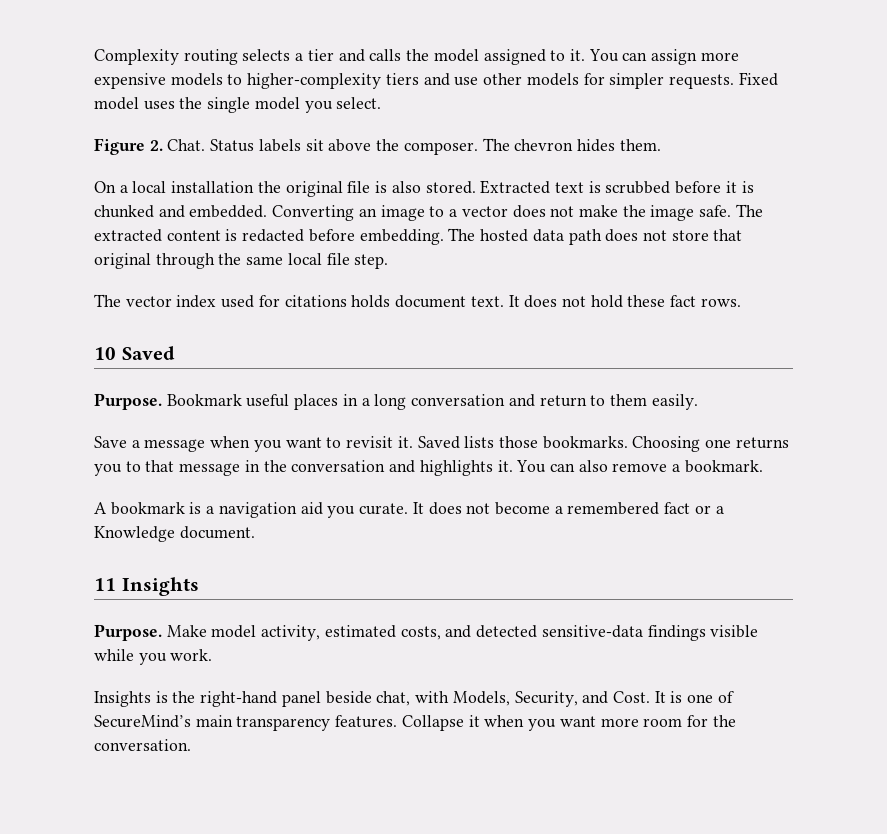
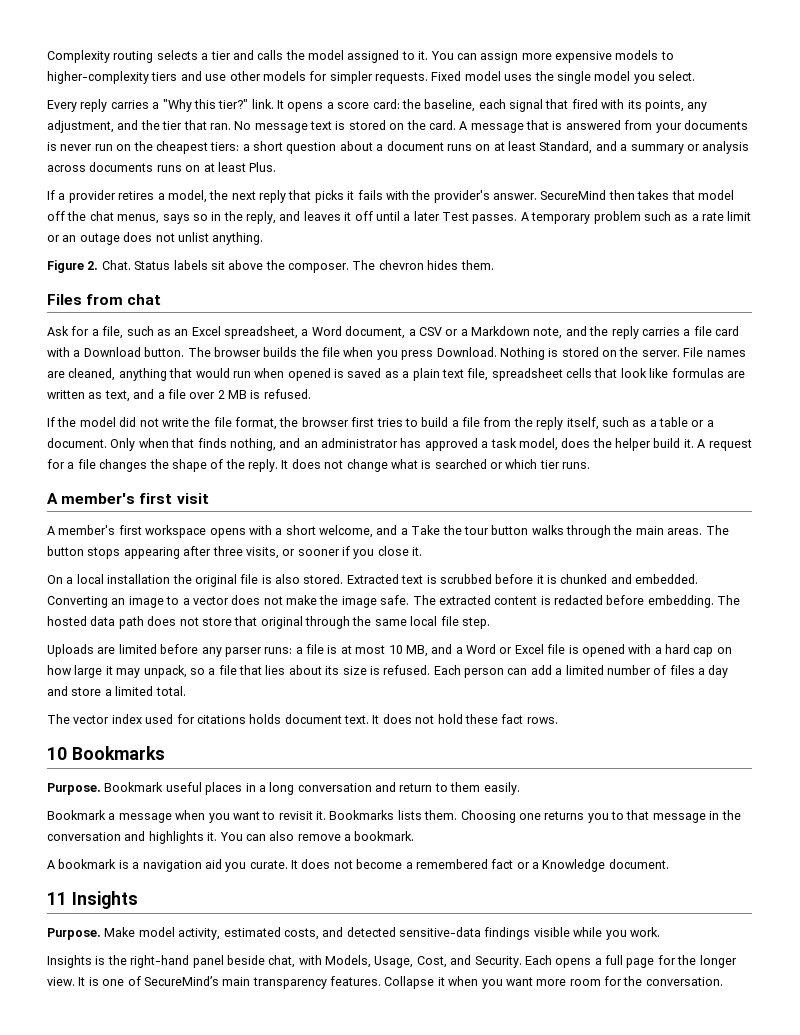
+ Every reply carries a "Why this tier?" link. It opens a score card: the baseline, each signal that fired with its points, any adjustment, and the tier that ran. No message text is stored on the card. A message that is answered from your documents is never run on the cheapest tiers: a short question about a document runs on at least Standard, and a summary or analysis across documents runs on at least Plus.
+ If a provider retires a model, the next reply that picks it fails with the provider's answer. SecureMind then takes that model off the chat menus, says so in the reply, and leaves it off until a later Test passes. A temporary problem such as a rate limit or an outage does not unlist anything.
+ Files from chat
+ Ask for a file, such as an Excel spreadsheet, a Word document, a CSV or a Markdown note, and the reply carries a file card with a Download button. The browser builds the file when you press Download. Nothing is stored on the server. File names are cleaned, anything that would run when opened is saved as a plain text file, spreadsheet cells that look like formulas are written as text, and a file over 2 MB is refused.
+ If the model did not write the file format, the browser first tries to build a file from the reply itself, such as a table or a document. Only when that finds nothing, and an administrator has approved a task model, does the helper build it. A request for a file changes the shape of the reply. It does not change what is searched or which tier runs.
+ A member's first visit
+ A member's first workspace opens with a short welcome, and a Take the tour button walks through the main areas. The button stops appearing after three visits, or sooner if you close it.
+ Uploads are limited before any parser runs: a file is at most 10 MB, and a Word or Excel file is opened with a hard cap on how large it may unpack, so a file that lies about its size is refused. Each person can add a limited number of files a day and store a limited total.
- 10 Saved
+ 10 Bookmarks
- Save a message when you want to revisit it.
+ Bookmark a message when you want to revisit it.
- Saved lists those bookmarks.
+ Bookmarks lists them.
- Insights is the right-hand panel beside chat, with Models, Security, and Cost.
+ Insights is the right-hand panel beside chat, with Models, Usage, Cost, and Security. Each opens a full page for the longer view.

